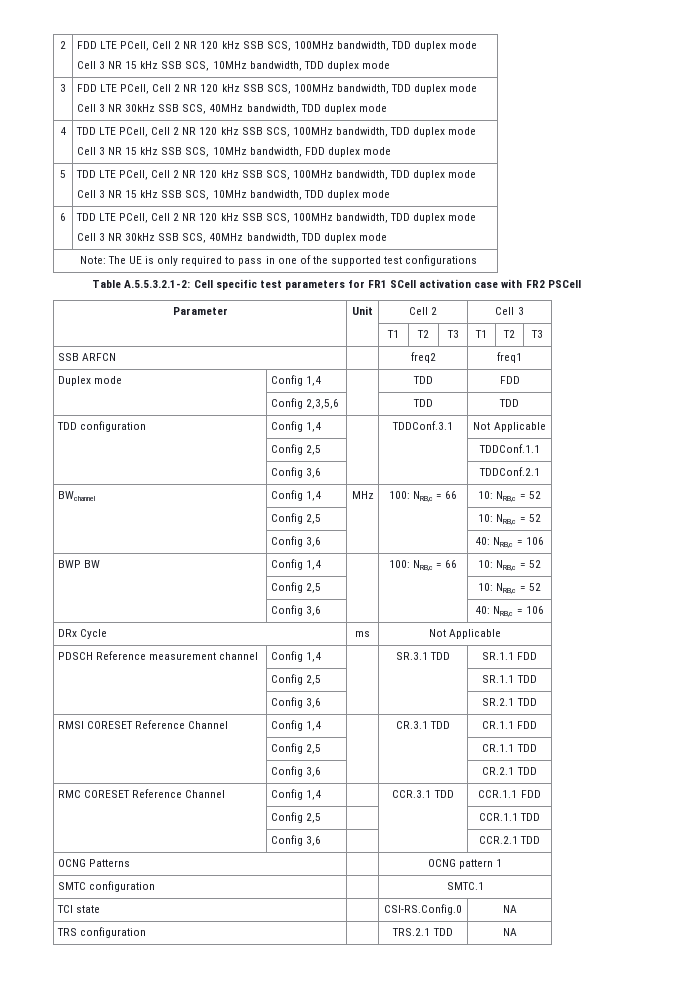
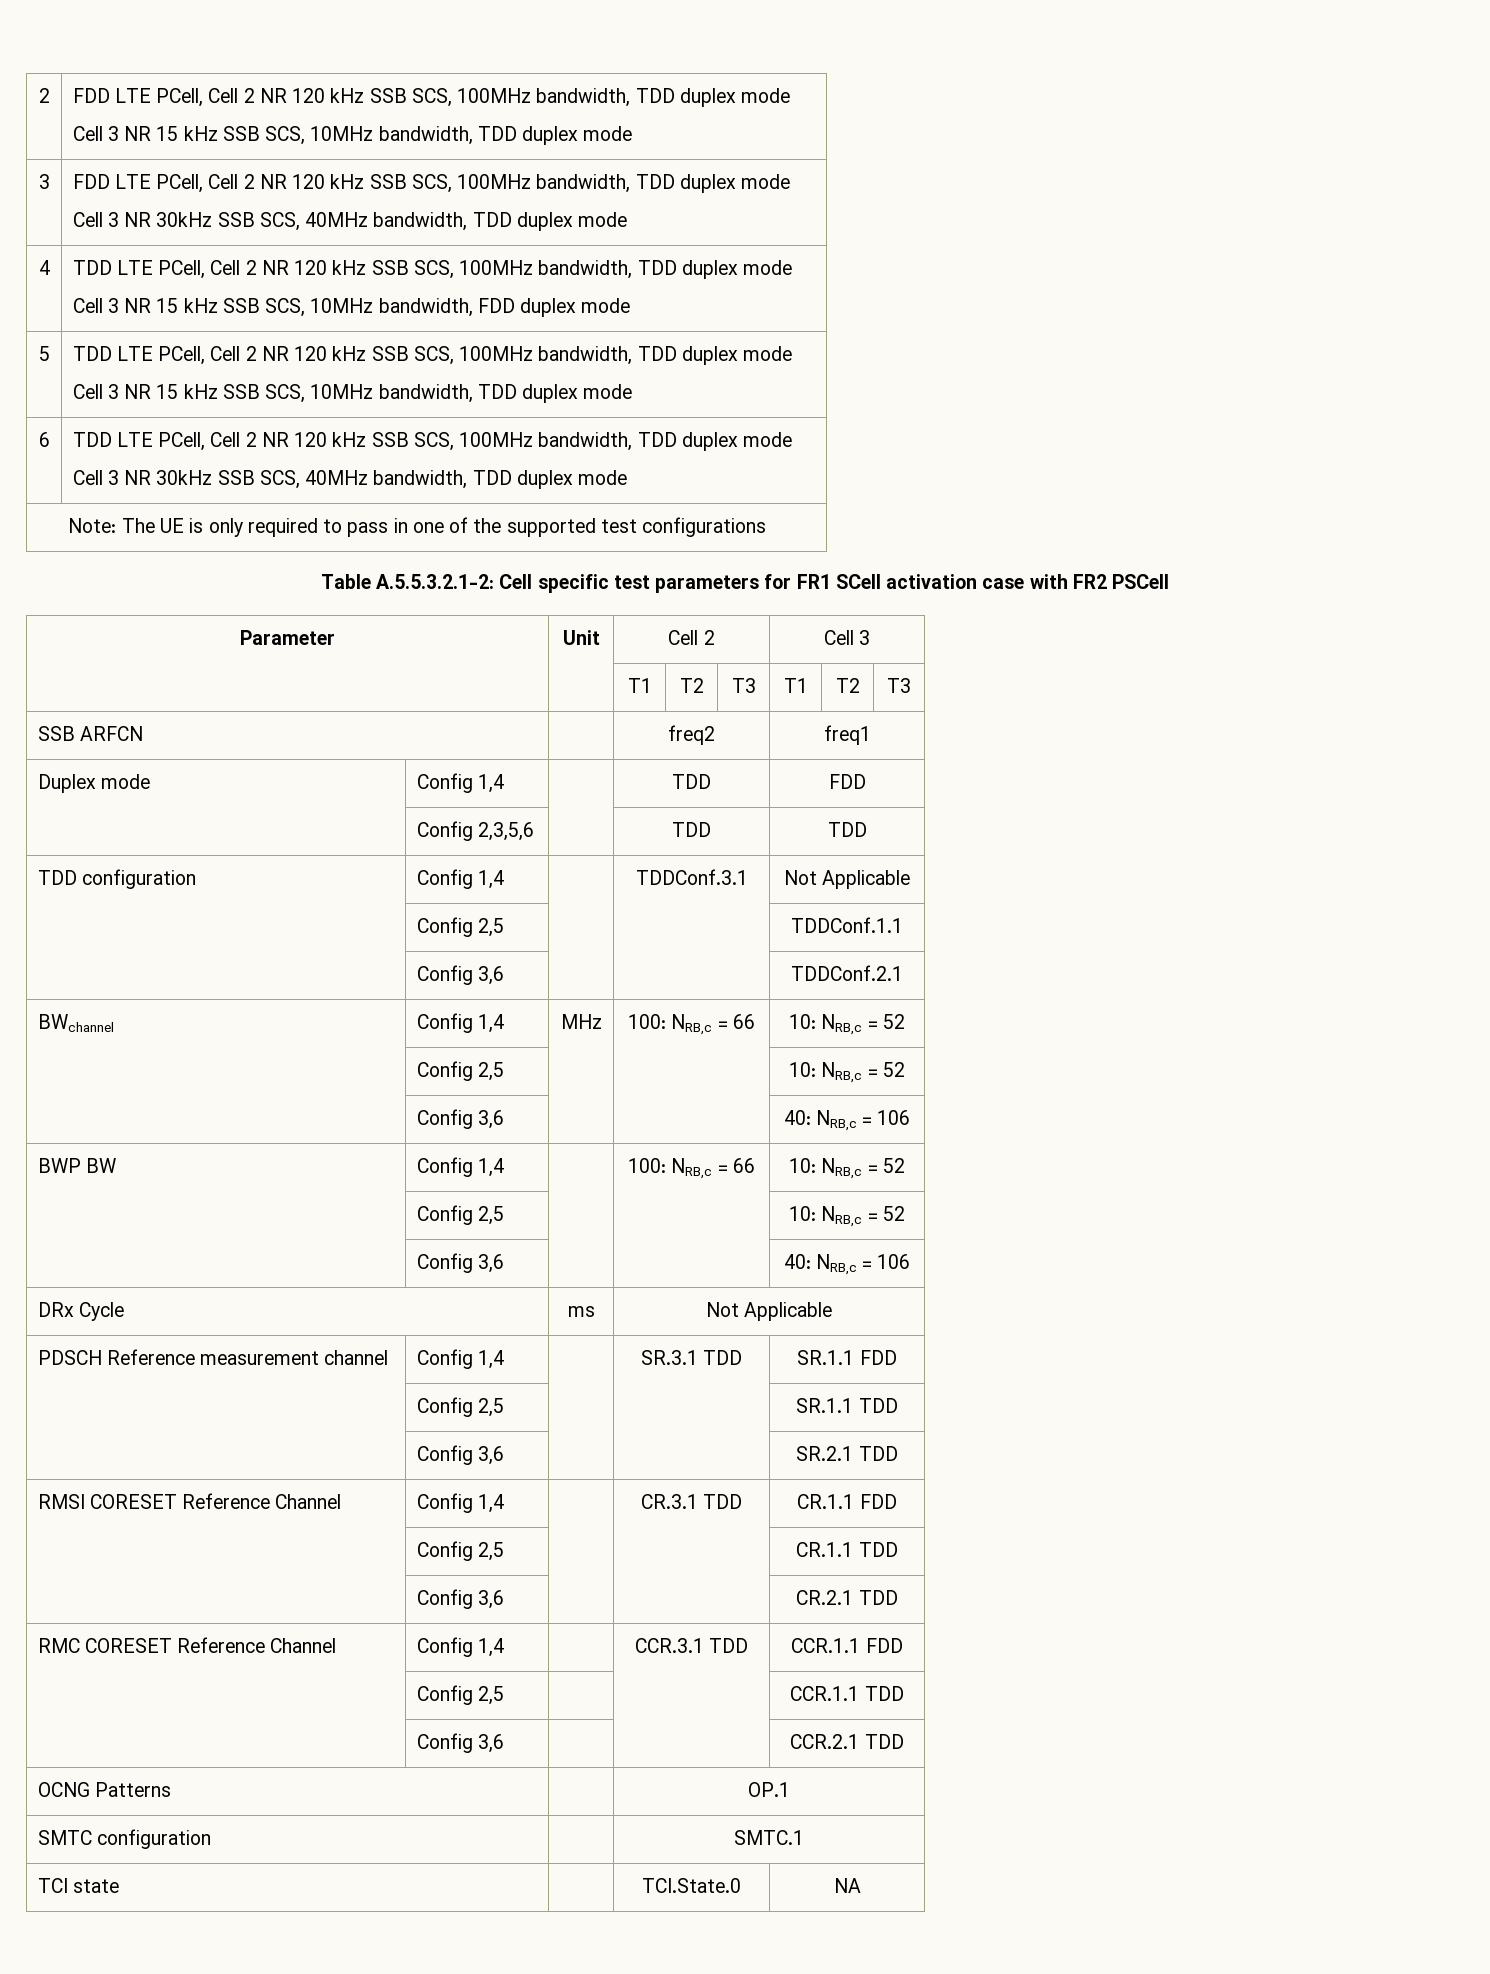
- OCNG Patterns | | OCNG pattern 1
+ OCNG Patterns | | OP.1
- TCI state | | CSI-RS.Config.0 | NA
- TRS configuration | | TRS.2.1 TDD | NA
+ TCI state | | TCI.State.0 | NA

